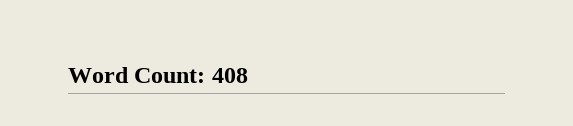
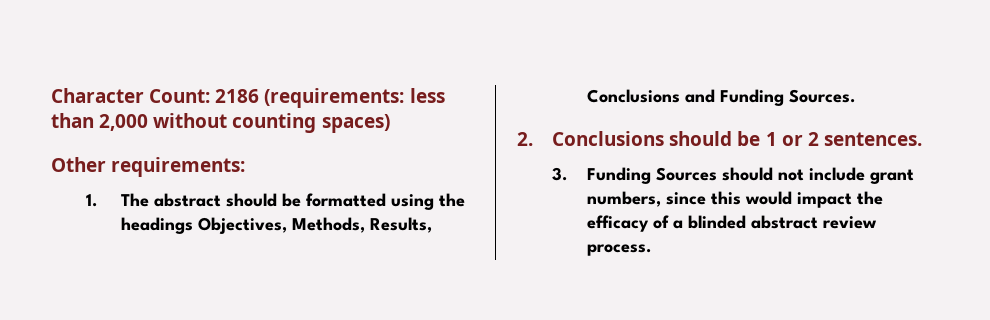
- Word Count: 408
+ Character Count: 2186 (requirements: less than 2,000 without counting spaces)
+ Other requirements:
+ 1. The abstract should be formatted using the headings Objectives, Methods, Results, Conclusions and Funding Sources.
+ 2. Conclusions should be 1 or 2 sentences.
+ 3. Funding Sources should not include grant numbers, since this would impact the efficacy of a blinded abstract review process.

